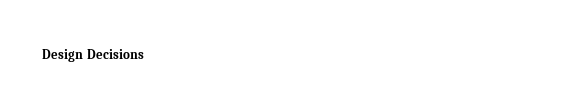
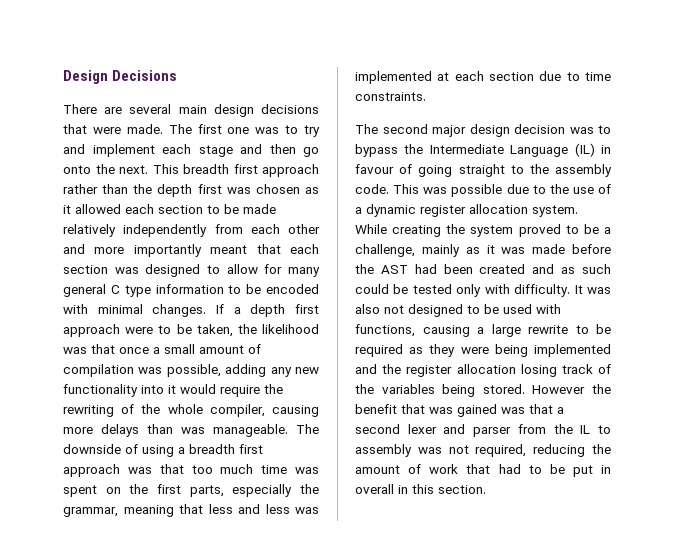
+ There are several main design decisions that were made. The first one was to try and implement each stage and then go onto the next. This breadth first approach rather than the depth first was chosen as it allowed each section to be made relatively independently from each other and more importantly meant that each section was designed to allow for many general C type information to be encoded with minimal changes. If a depth first approach were to be taken, the likelihood was that once a small amount of compilation was possible, adding any new functionality into it would require the rewriting of the whole compiler, causing more delays than was manageable. The downside of using a breadth first approach was that too much time was spent on the first parts, especially the grammar, meaning that less and less was implemented at each section due to time constraints.
+ The second major design decision was to bypass the Intermediate Language (IL) in favour of going straight to the assembly code. This was possible due to the use of a dynamic register allocation system. While creating the system proved to be a challenge, mainly as it was made before the AST had been created and as such could be tested only with difficulty. It was also not designed to be used with functions, causing a large rewrite to be required as they were being implemented and the register allocation losing track of the variables being stored. However the benefit that was gained was that a second lexer and parser from the IL to assembly was not required, reducing the amount of work that had to be put in overall in this section.

